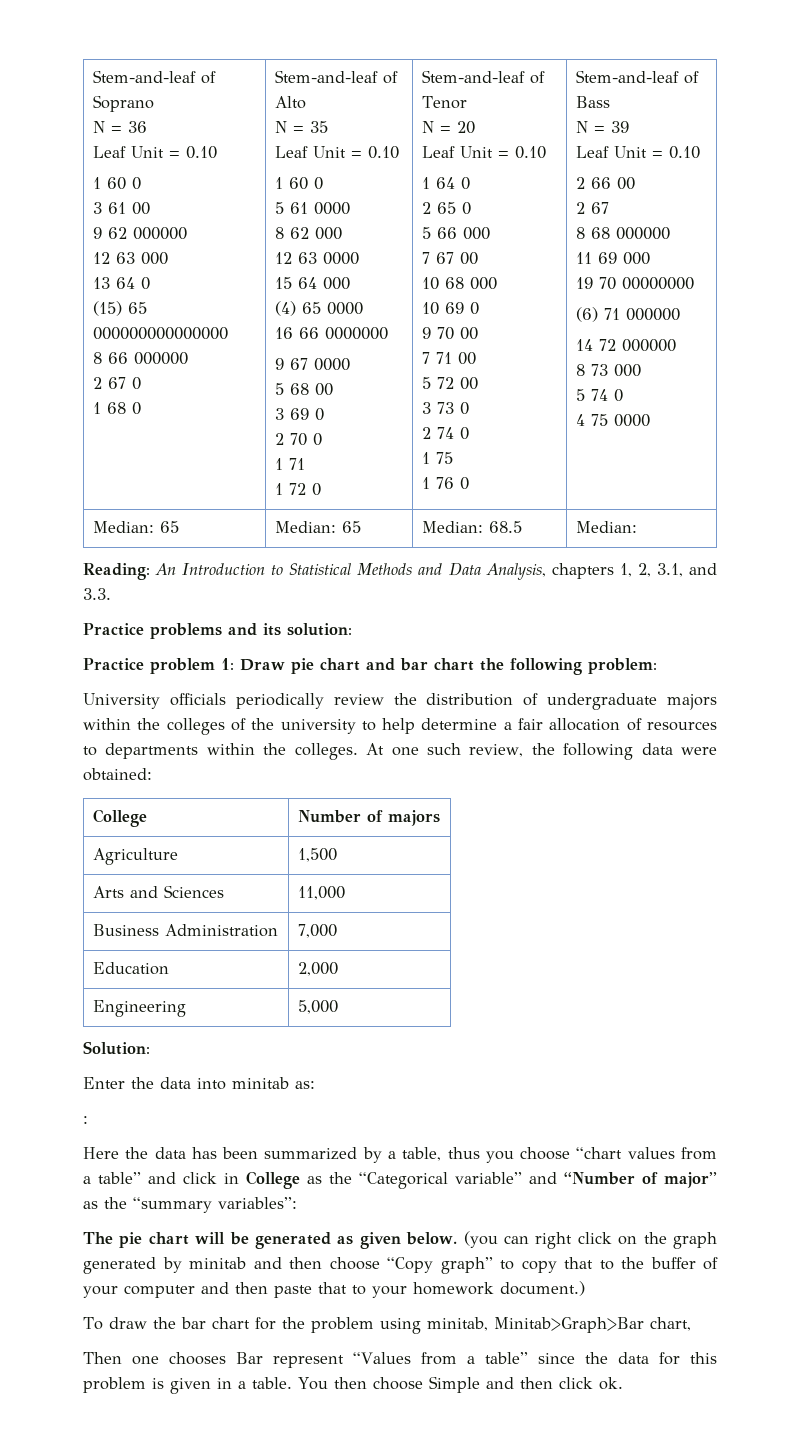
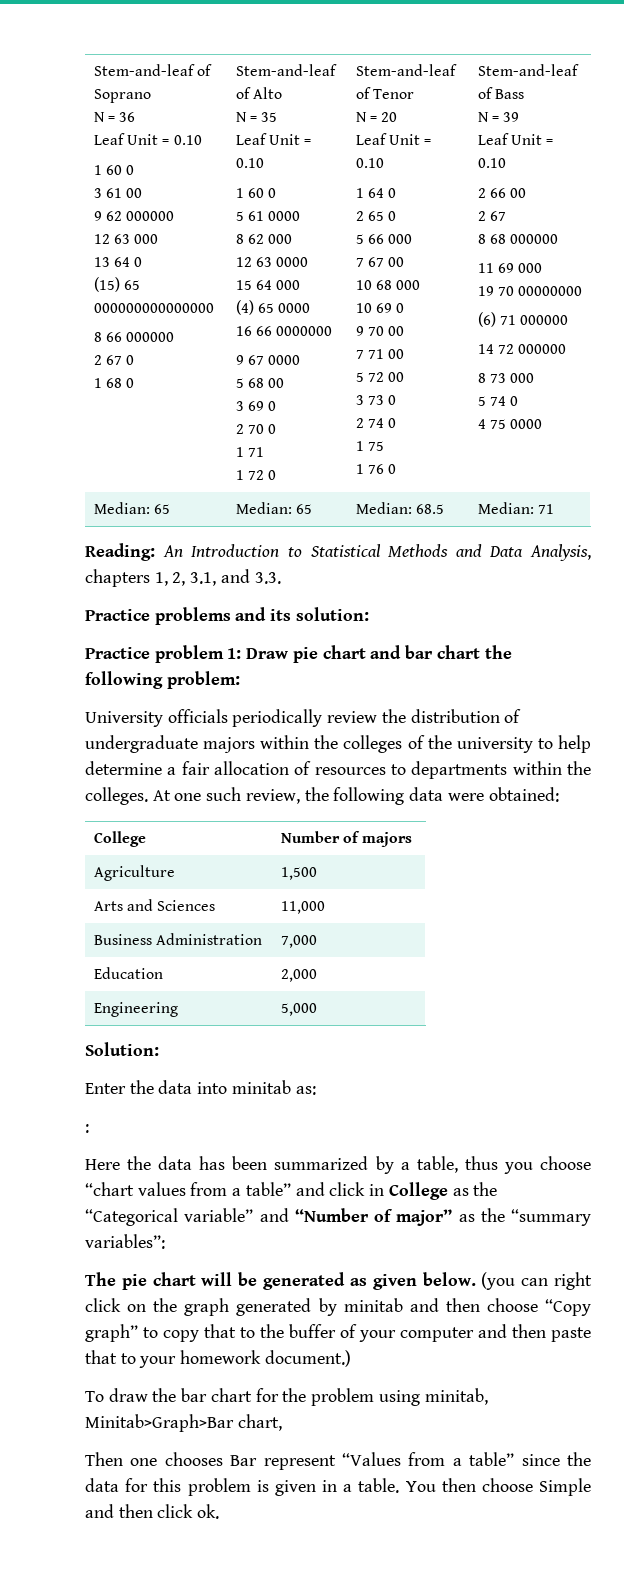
- Median: 65 | Median: 65 | Median: 68.5 | Median:
+ Median: 65 | Median: 65 | Median: 68.5 | Median: 71

